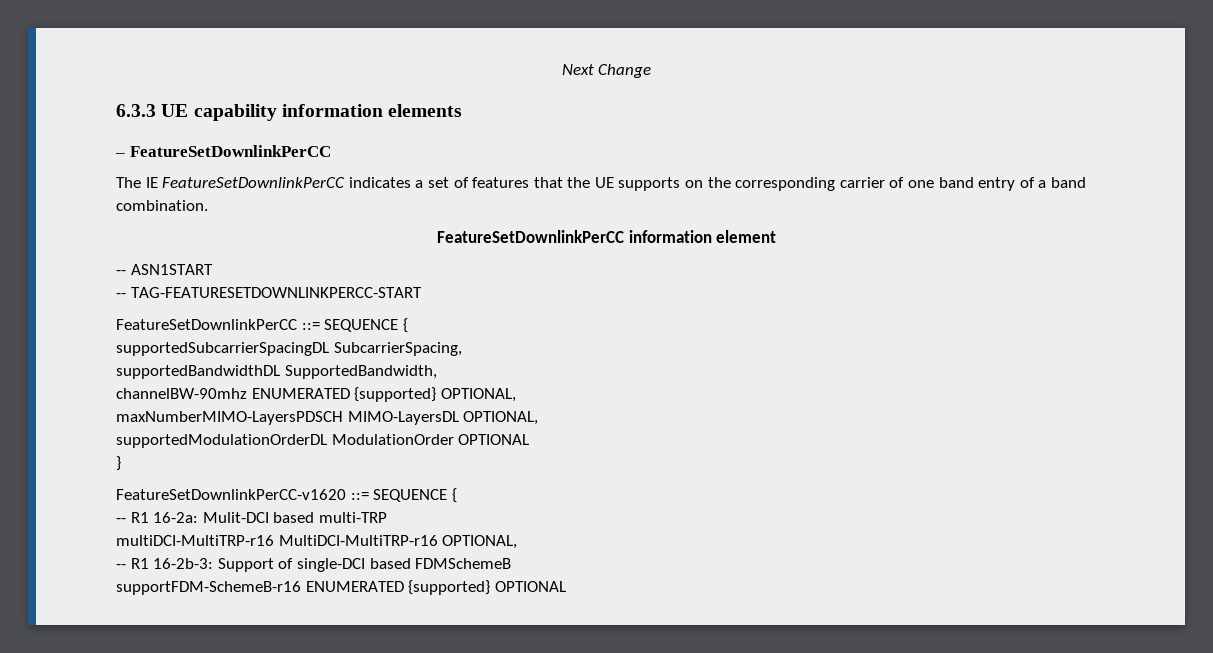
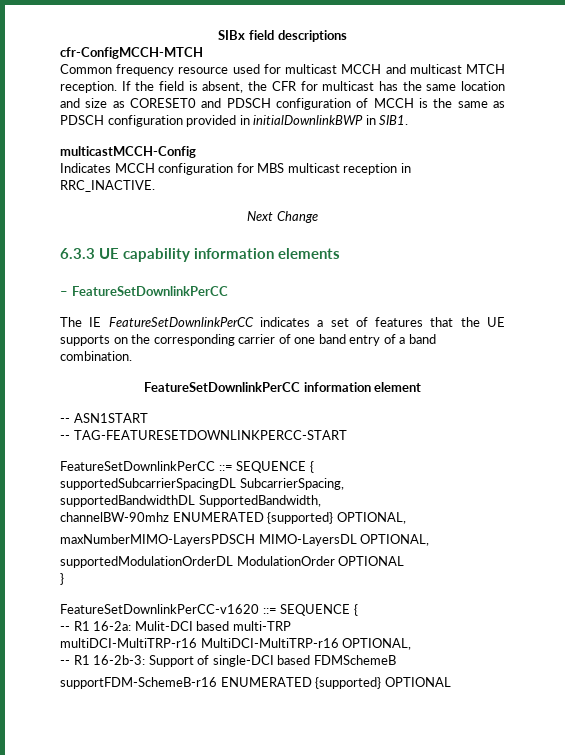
+ SIBx field descriptions
+ cfr-ConfigMCCH-MTCH
+ Common frequency resource used for multicast MCCH and multicast MTCH reception. If the field is absent, the CFR for multicast has the same location and size as CORESET0 and PDSCH configuration of MCCH is the same as PDSCH configuration provided in initialDownlinkBWP in SIB1.
+ multicastMCCH-Config
+ Indicates MCCH configuration for MBS multicast reception in RRC_INACTIVE.

